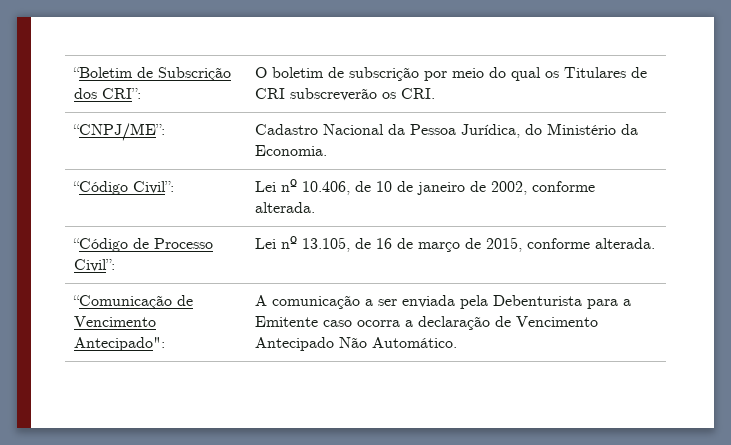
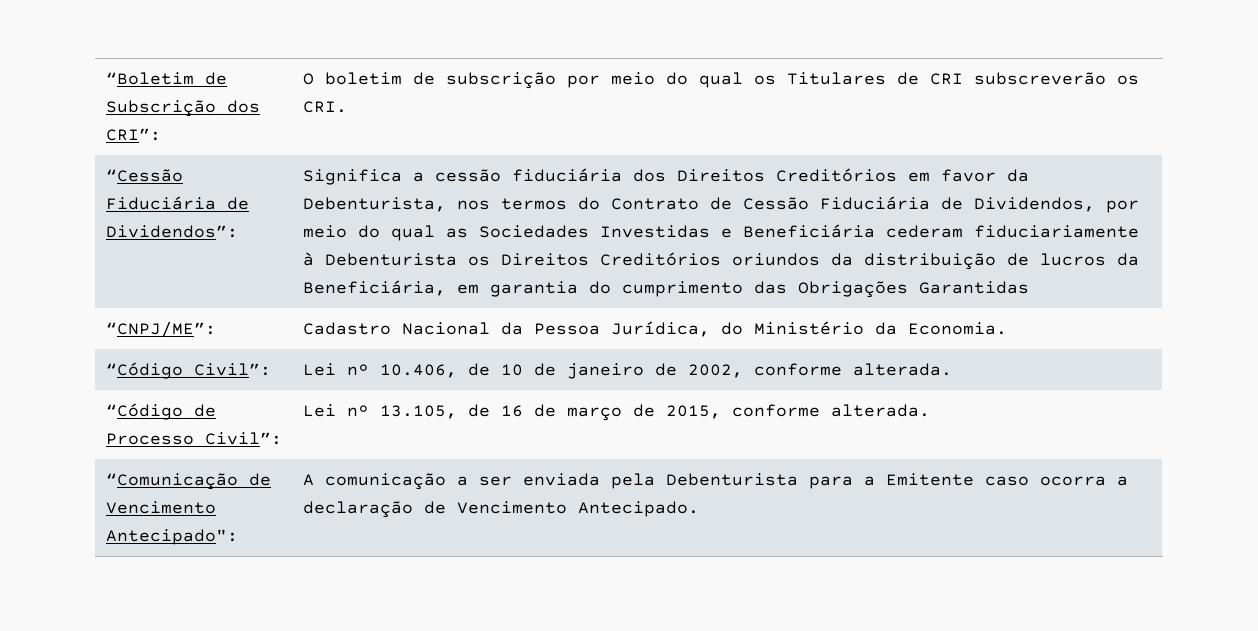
+ “Cessão Fiduciária de Dividendos”: | Significa a cessão fiduciária dos Direitos Creditórios em favor da Debenturista, nos termos do Contrato de Cessão Fiduciária de Dividendos, por meio do qual as Sociedades Investidas e Beneficiária cederam fiduciariamente à Debenturista os Direitos Creditórios oriundos da distribuição de lucros da Beneficiária, em garantia do cumprimento das Obrigações Garantidas
- “Comunicação de Vencimento Antecipado": | A comunicação a ser enviada pela Debenturista para a Emitente caso ocorra a declaração de Vencimento Antecipado Não Automático.
+ “Comunicação de Vencimento Antecipado": | A comunicação a ser enviada pela Debenturista para a Emitente caso ocorra a declaração de Vencimento Antecipado.

